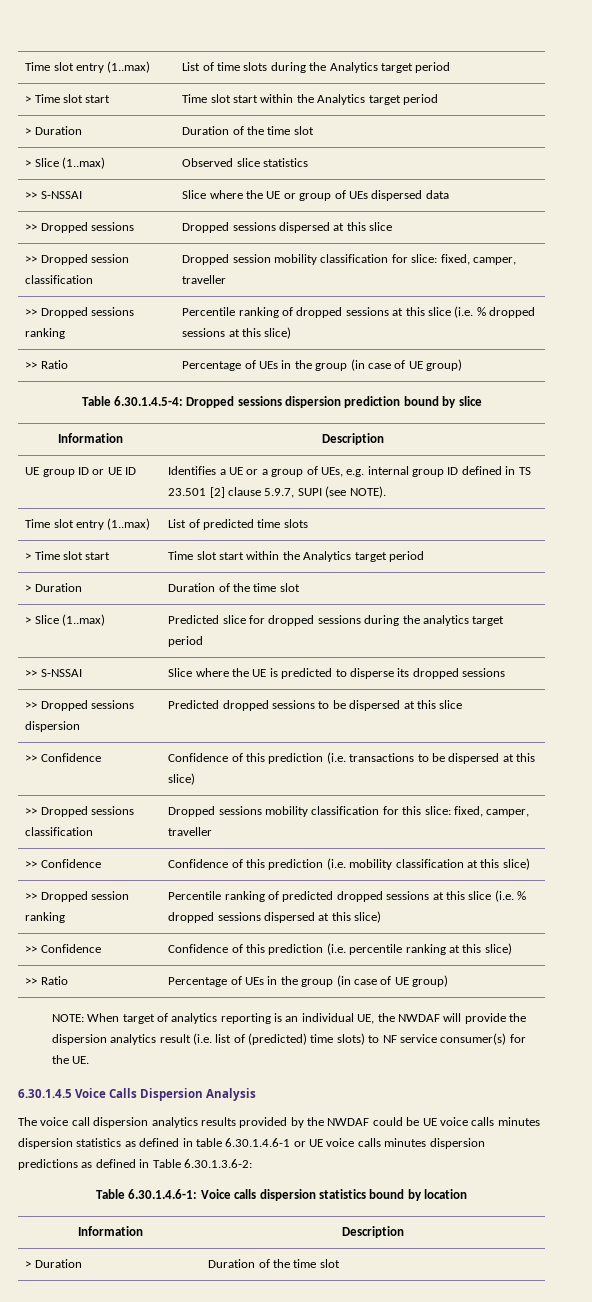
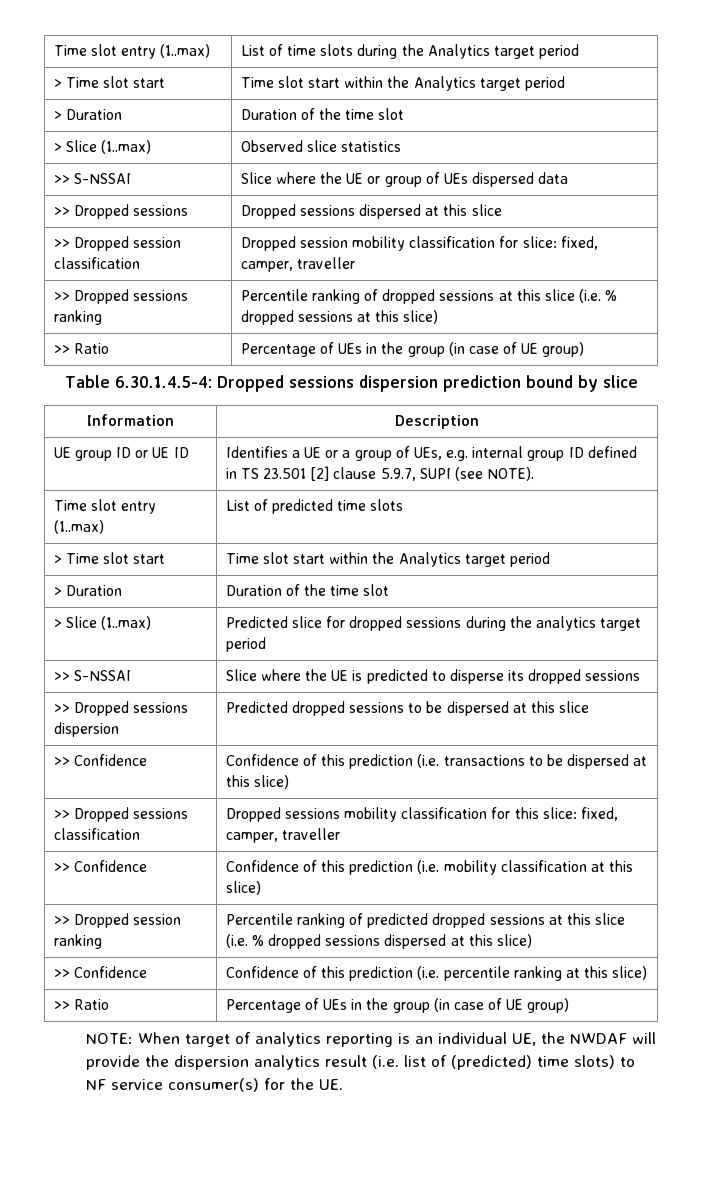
- 6.30.1.4.5 Voice Calls Dispersion Analysis
- The voice call dispersion analytics results provided by the NWDAF could be UE voice calls minutes dispersion statistics as defined in table 6.30.1.4.6-1 or UE voice calls minutes dispersion predictions as defined in Table 6.30.1.3.6-2:
- Table 6.30.1.4.6-1: Voice calls dispersion statistics bound by location
- Information | Description
- > Duration | Duration of the time slot

